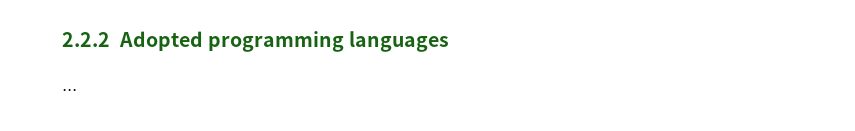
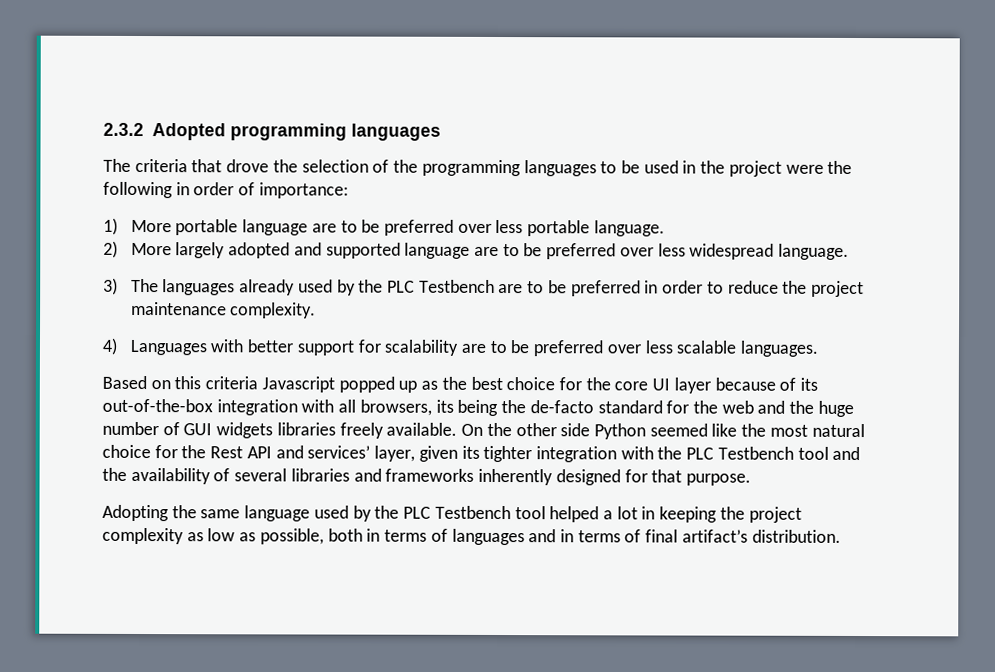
- 2.2.2 Adopted programming languages
+ 2.3.2 Adopted programming languages
- ...
+ The criteria that drove the selection of the programming languages to be used in the project were the following in order of importance:
+ 1) More portable language are to be preferred over less portable language.
+ 2) More largely adopted and supported language are to be preferred over less widespread language.
+ 3) The languages already used by the PLC Testbench are to be preferred in order to reduce the project maintenance complexity.
+ 4) Languages with better support for scalability are to be preferred over less scalable languages.
+ Based on this criteria Javascript popped up as the best choice for the core UI layer because of its out-of-the-box integration with all browsers, its being the de-facto standard for the web and the huge number of GUI widgets libraries freely available. On the other side Python seemed like the most natural choice for the Rest API and services’ layer, given its tighter integration with the PLC Testbench tool and the availability of several libraries and frameworks inherently designed for that purpose.
+ Adopting the same language used by the PLC Testbench tool helped a lot in keeping the project complexity as low as possible, both in terms of languages and in terms of final artifact’s distribution.

